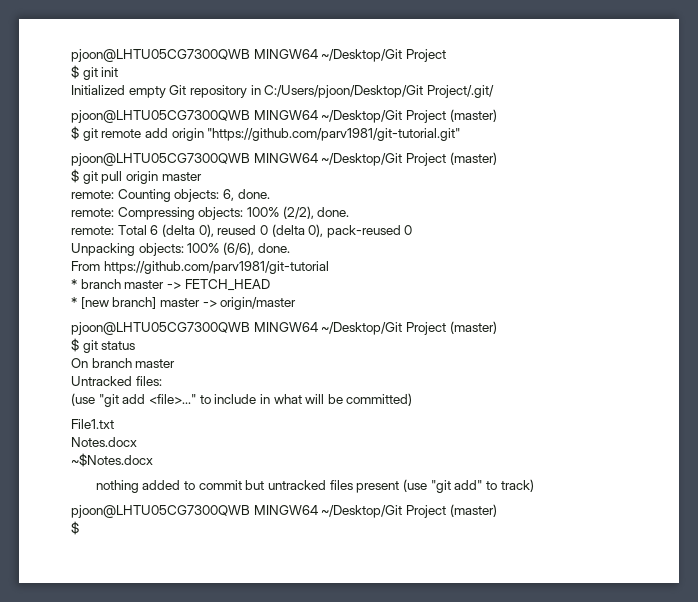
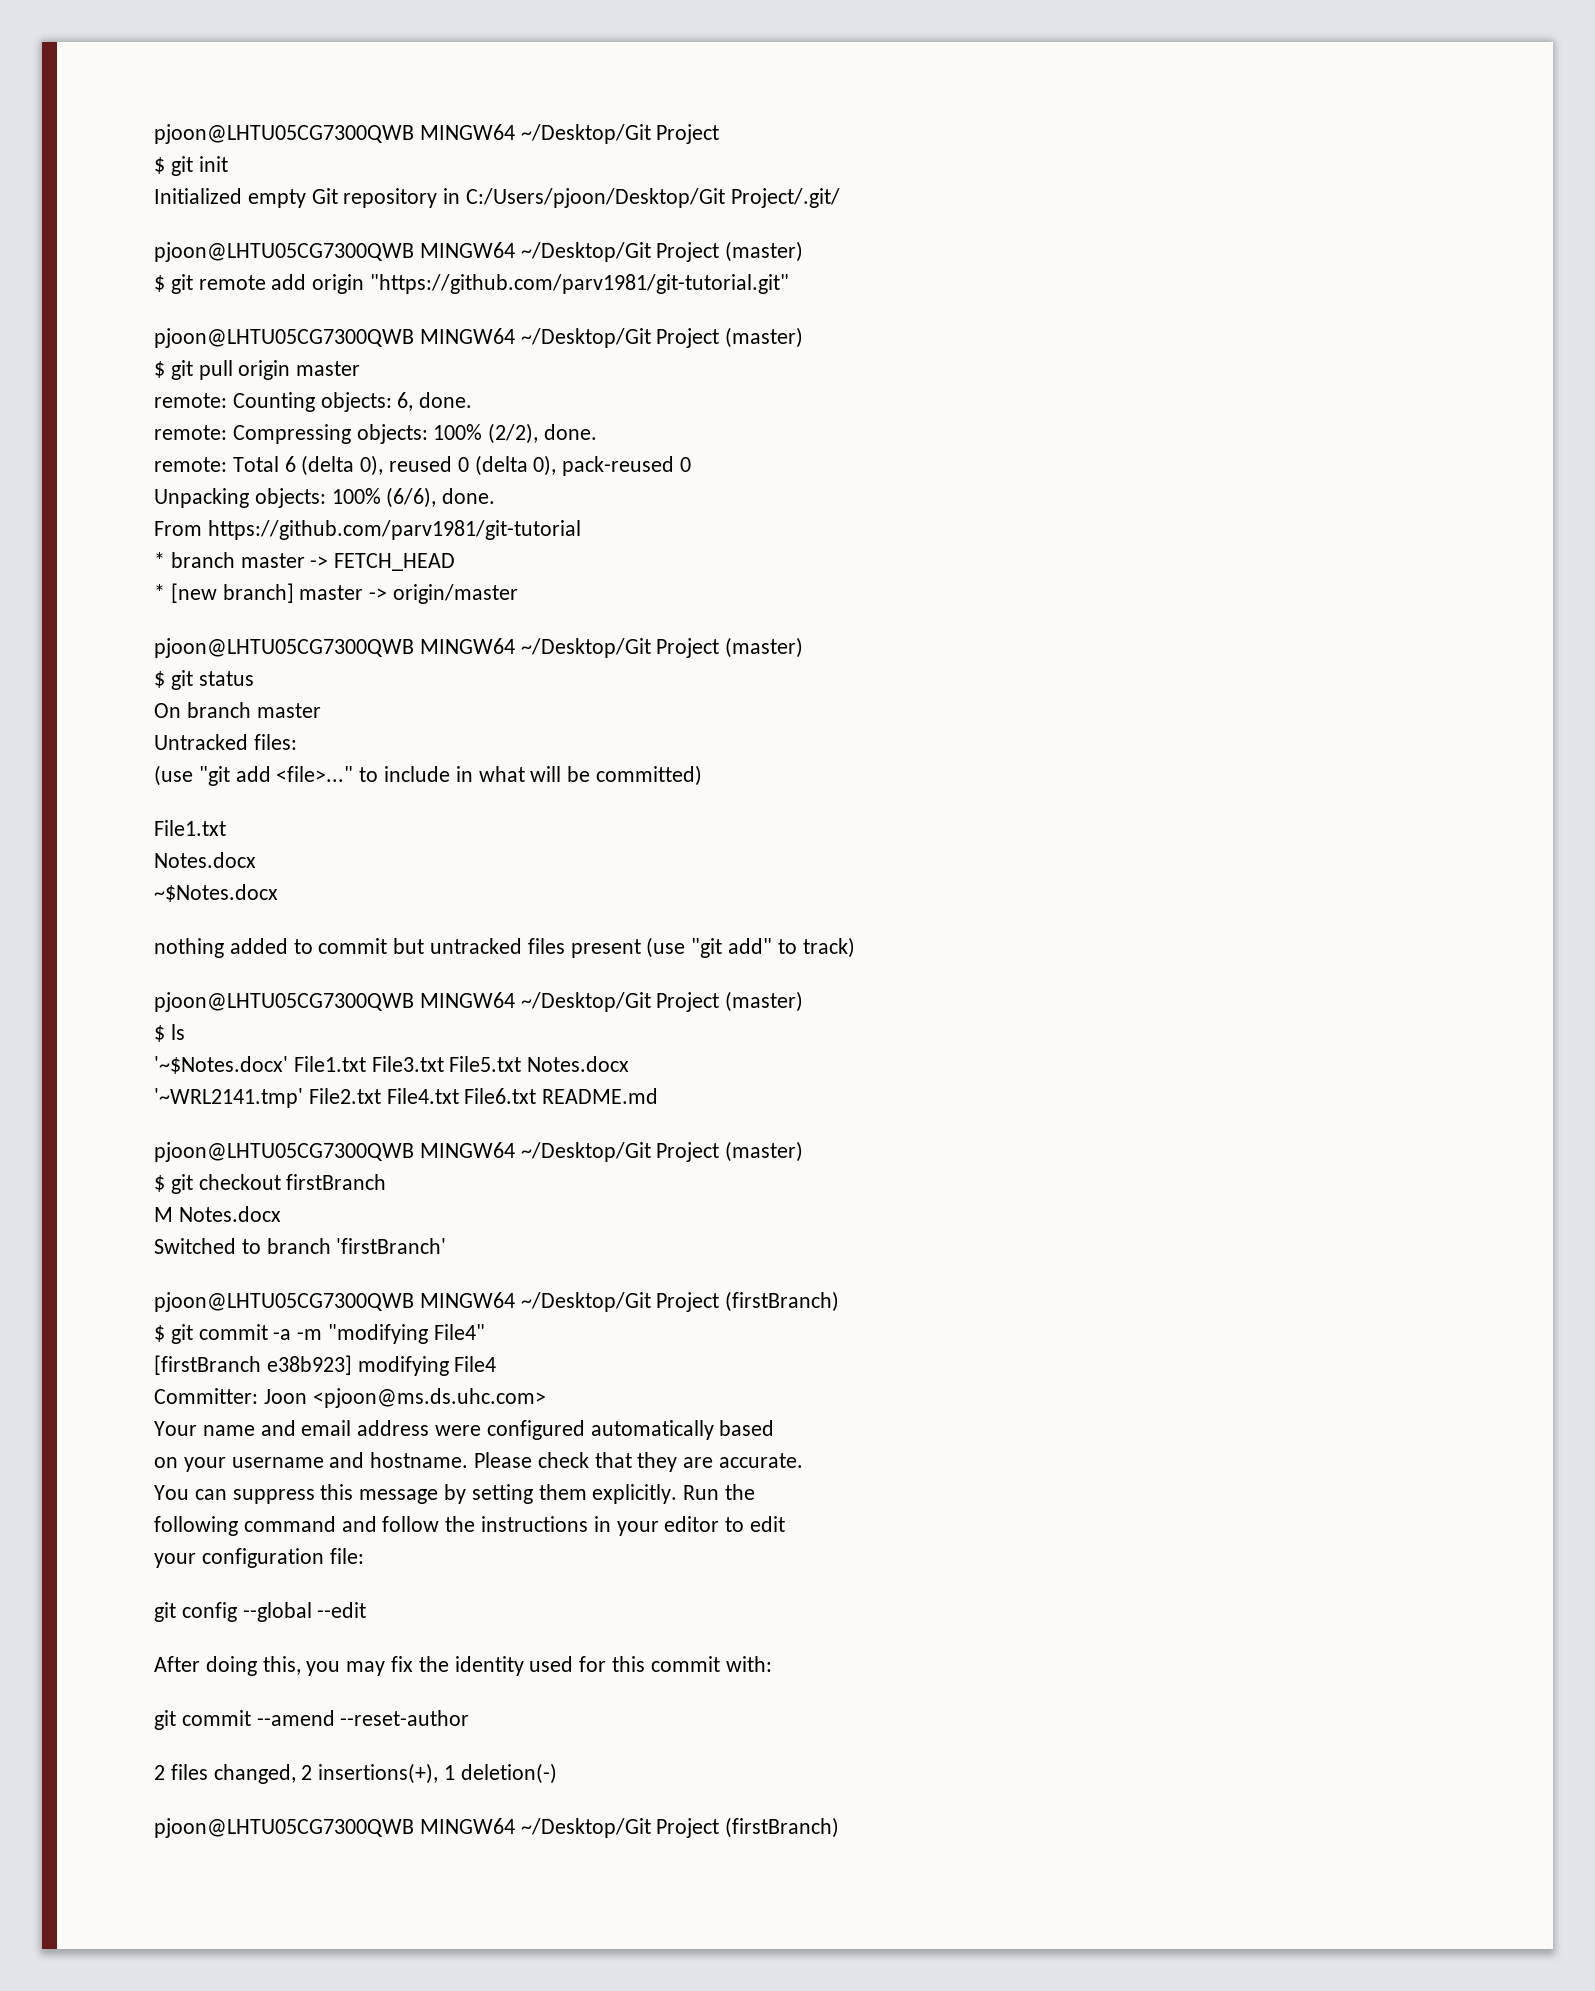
  nothing added to commit but untracked files present (use "git add" to track)
  pjoon@LHTU05CG7300QWB MINGW64 ~/Desktop/Git Project (master)
- $
+ $ ls
+ '~$Notes.docx' File1.txt File3.txt File5.txt Notes.docx
+ '~WRL2141.tmp' File2.txt File4.txt File6.txt README.md
+ pjoon@LHTU05CG7300QWB MINGW64 ~/Desktop/Git Project (master)
+ $ git checkout firstBranch
+ M Notes.docx
+ Switched to branch 'firstBranch'
+ pjoon@LHTU05CG7300QWB MINGW64 ~/Desktop/Git Project (firstBranch)
+ $ git commit -a -m "modifying File4"
+ [firstBranch e38b923] modifying File4
+ Committer: Joon <pjoon@ms.ds.uhc.com>
+ Your name and email address were configured automatically based
+ on your username and hostname. Please check that they are accurate.
+ You can suppress this message by setting them explicitly. Run the
+ following command and follow the instructions in your editor to edit
+ your configuration file:
+ git config --global --edit
+ After doing this, you may fix the identity used for this commit with:
+ git commit --amend --reset-author
+ 2 files changed, 2 insertions(+), 1 deletion(-)
+ pjoon@LHTU05CG7300QWB MINGW64 ~/Desktop/Git Project (firstBranch)

